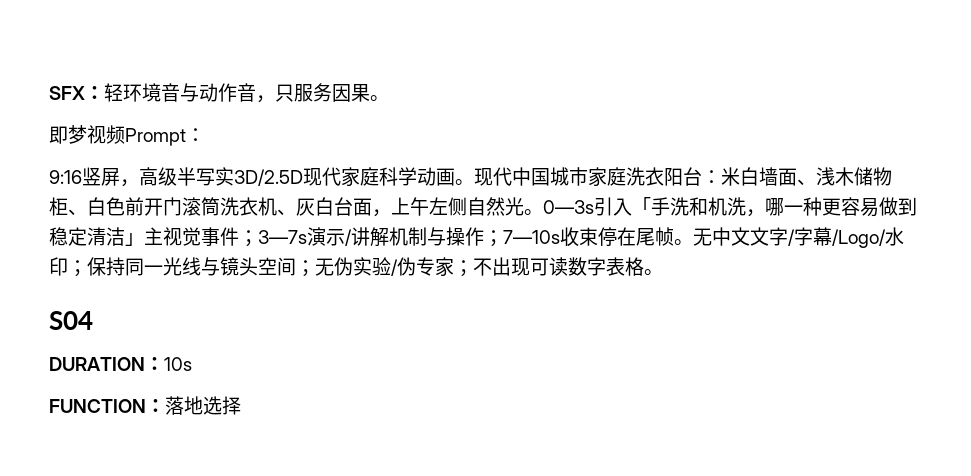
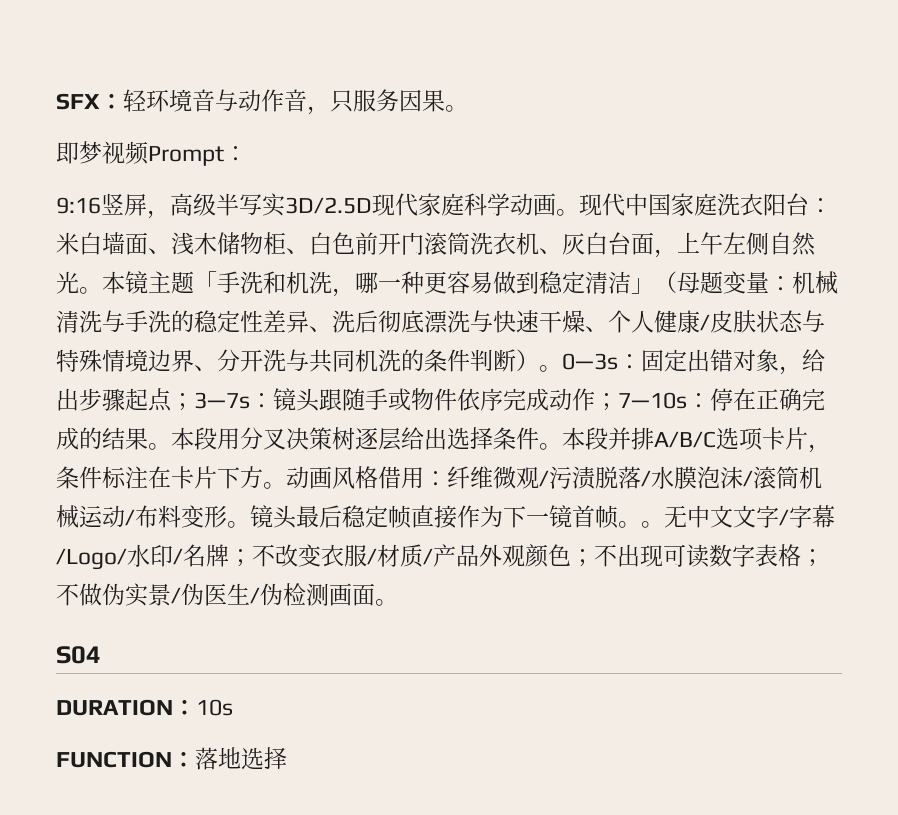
- 现代中国城市家庭洗衣阳台：米白墙面、浅木储物柜、白色前开门滚筒洗衣机、灰白台面，上午左侧自然光。
+ 现代中国家庭洗衣阳台：米白墙面、浅木储物柜、白色前开门滚筒洗衣机、灰白台面，上午左侧自然光。
- 0—3s引入「手洗和机洗，哪一种更容易做到稳定清洁」主视觉事件；3—7s演示/讲解机制与操作；7—10s收束停在尾帧。
+ 本镜主题「手洗和机洗，哪一种更容易做到稳定清洁」（母题变量：机械清洗与手洗的稳定性差异、洗后彻底漂洗与快速干燥、个人健康/皮肤状态与特殊情境边界、分开洗与共同机洗的条件判断）。0—3s：固定出错对象，给出步骤起点；3—7s：镜头跟随手或物件依序完成动作；7—10s：停在正确完成的结果。本段用分叉决策树逐层给出选择条件。本段并排A/B/C选项卡片，条件标注在卡片下方。动画风格借用：纤维微观/污渍脱落/水膜泡沫/滚筒机械运动/布料变形。镜头最后稳定帧直接作为下一镜首帧。。
- 无中文文字/字幕/Logo/水印；保持同一光线与镜头空间；无伪实验/伪专家；不出现可读数字表格。
+ 无中文文字/字幕/Logo/水印/名牌；不改变衣服/材质/产品外观颜色；不出现可读数字表格；不做伪实景/伪医生/伪检测画面。

